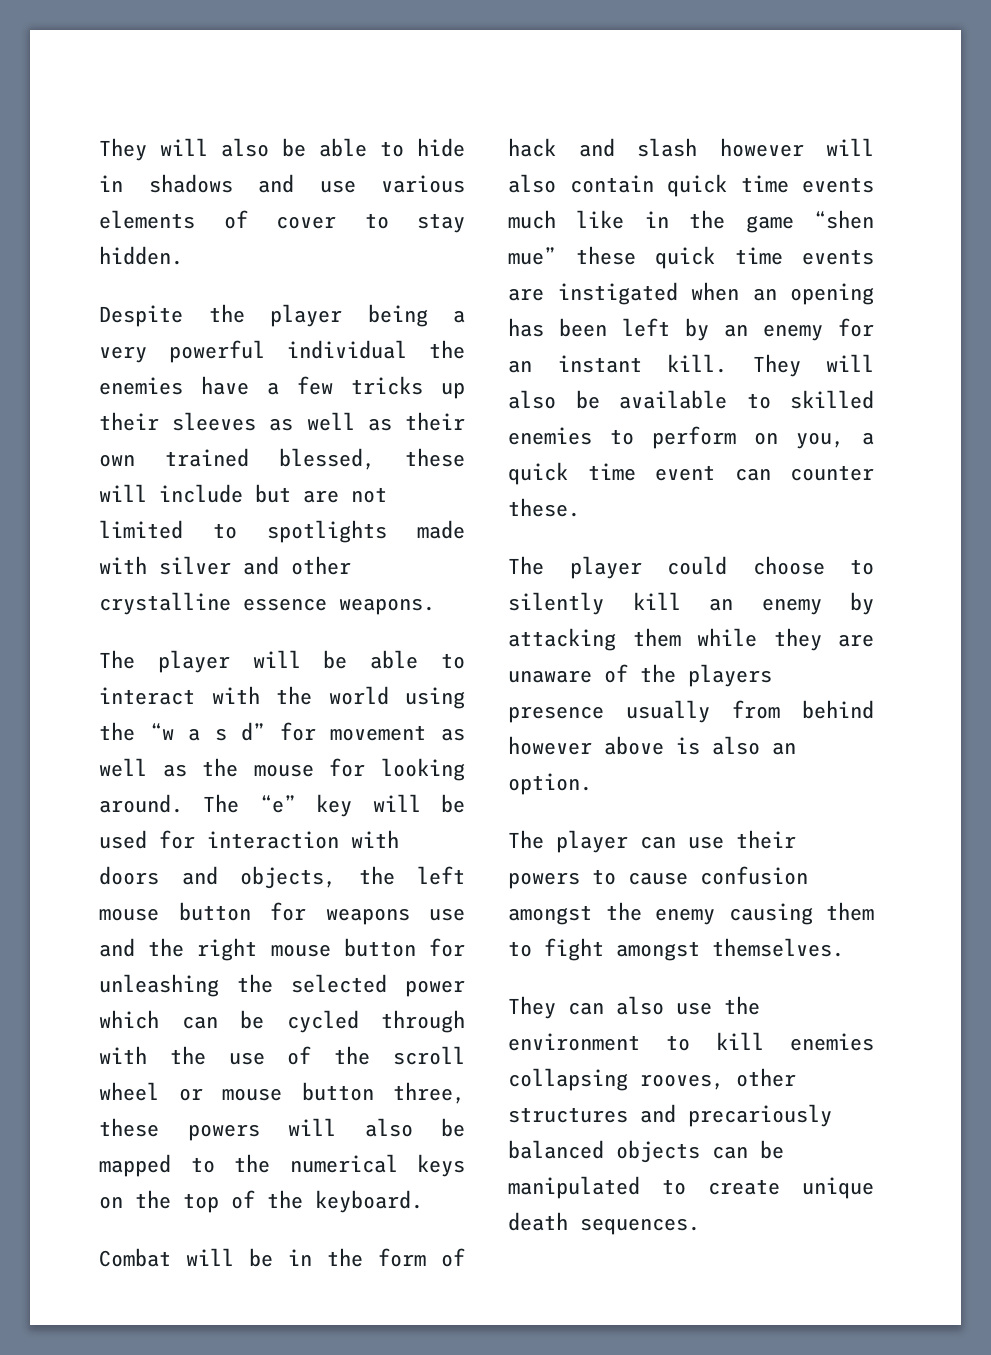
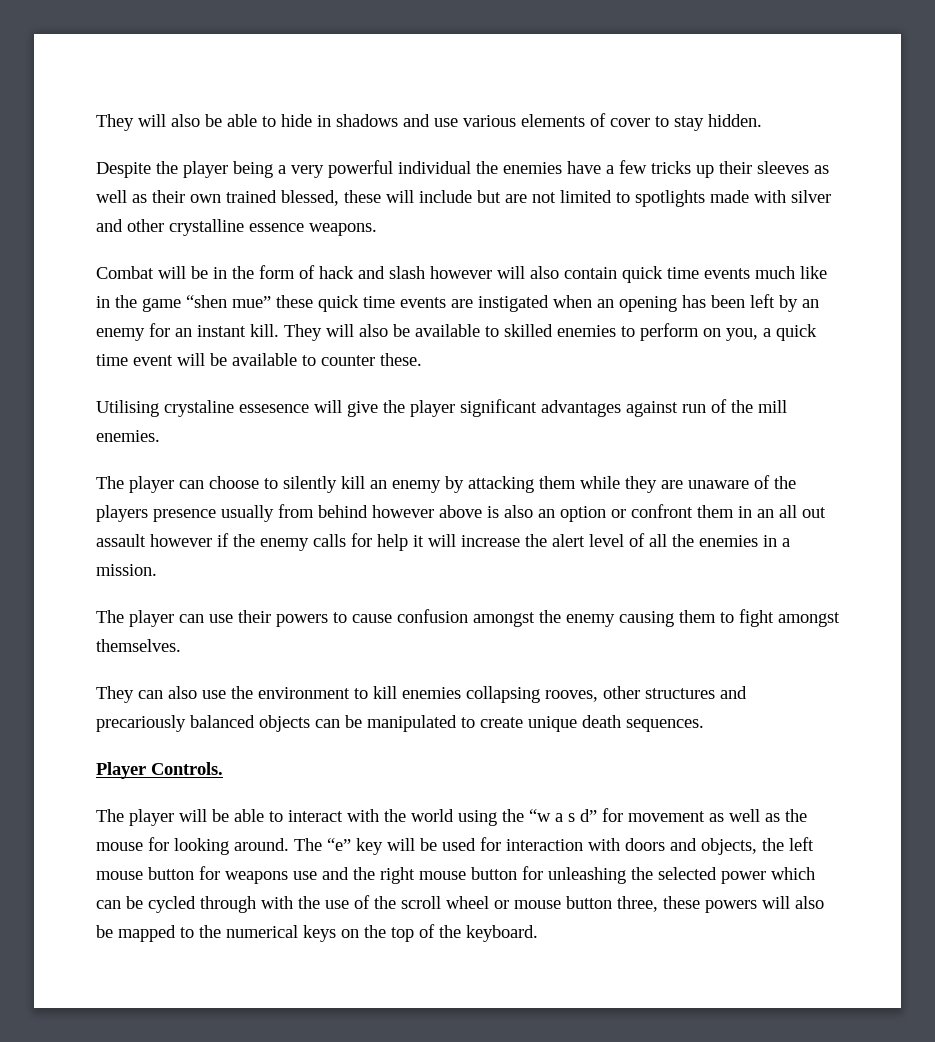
+ Combat will be in the form of hack and slash however will also contain quick time events much like in the game “shen mue” these quick time events are instigated when an opening has been left by an enemy for an instant kill. They will also be available to skilled enemies to perform on you, a quick time event will be available to counter these.
+ Utilising crystaline essesence will give the player significant advantages against run of the mill enemies.
+ The player can choose to silently kill an enemy by attacking them while they are unaware of the players presence usually from behind however above is also an option or confront them in an all out assault however if the enemy calls for help it will increase the alert level of all the enemies in a mission.
+ The player can use their powers to cause confusion amongst the enemy causing them to fight amongst themselves.
+ They can also use the environment to kill enemies collapsing rooves, other structures and precariously balanced objects can be manipulated to create unique death sequences.
+ Player Controls.
- Combat will be in the form of hack and slash however will also contain quick time events much like in the game “shen mue” these quick time events are instigated when an opening has been left by an enemy for an instant kill. They will also be available to skilled enemies to perform on you, a quick time event can counter these.
- The player could choose to silently kill an enemy by attacking them while they are unaware of the players presence usually from behind however above is also an option.
- The player can use their powers to cause confusion amongst the enemy causing them to fight amongst themselves.
- They can also use the environment to kill enemies collapsing rooves, other structures and precariously balanced objects can be manipulated to create unique death sequences.

